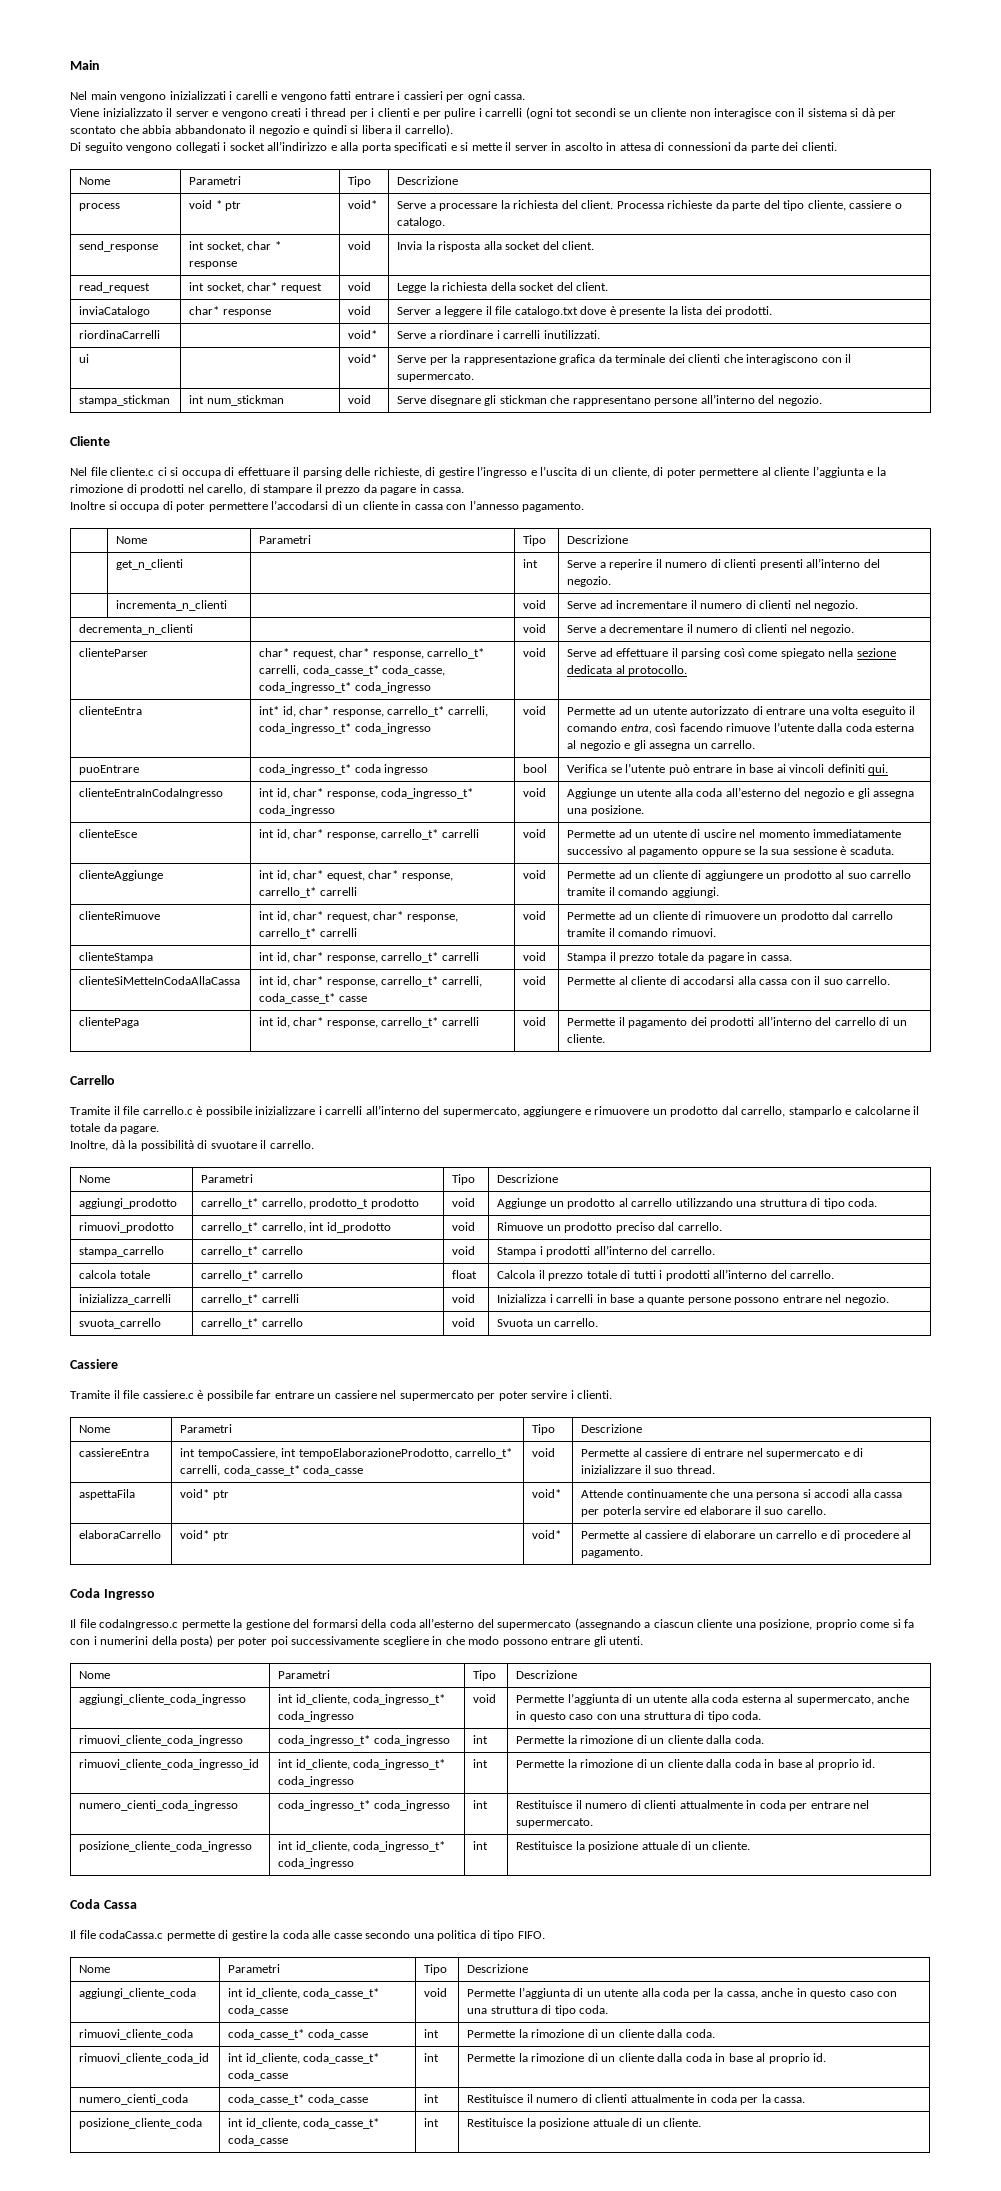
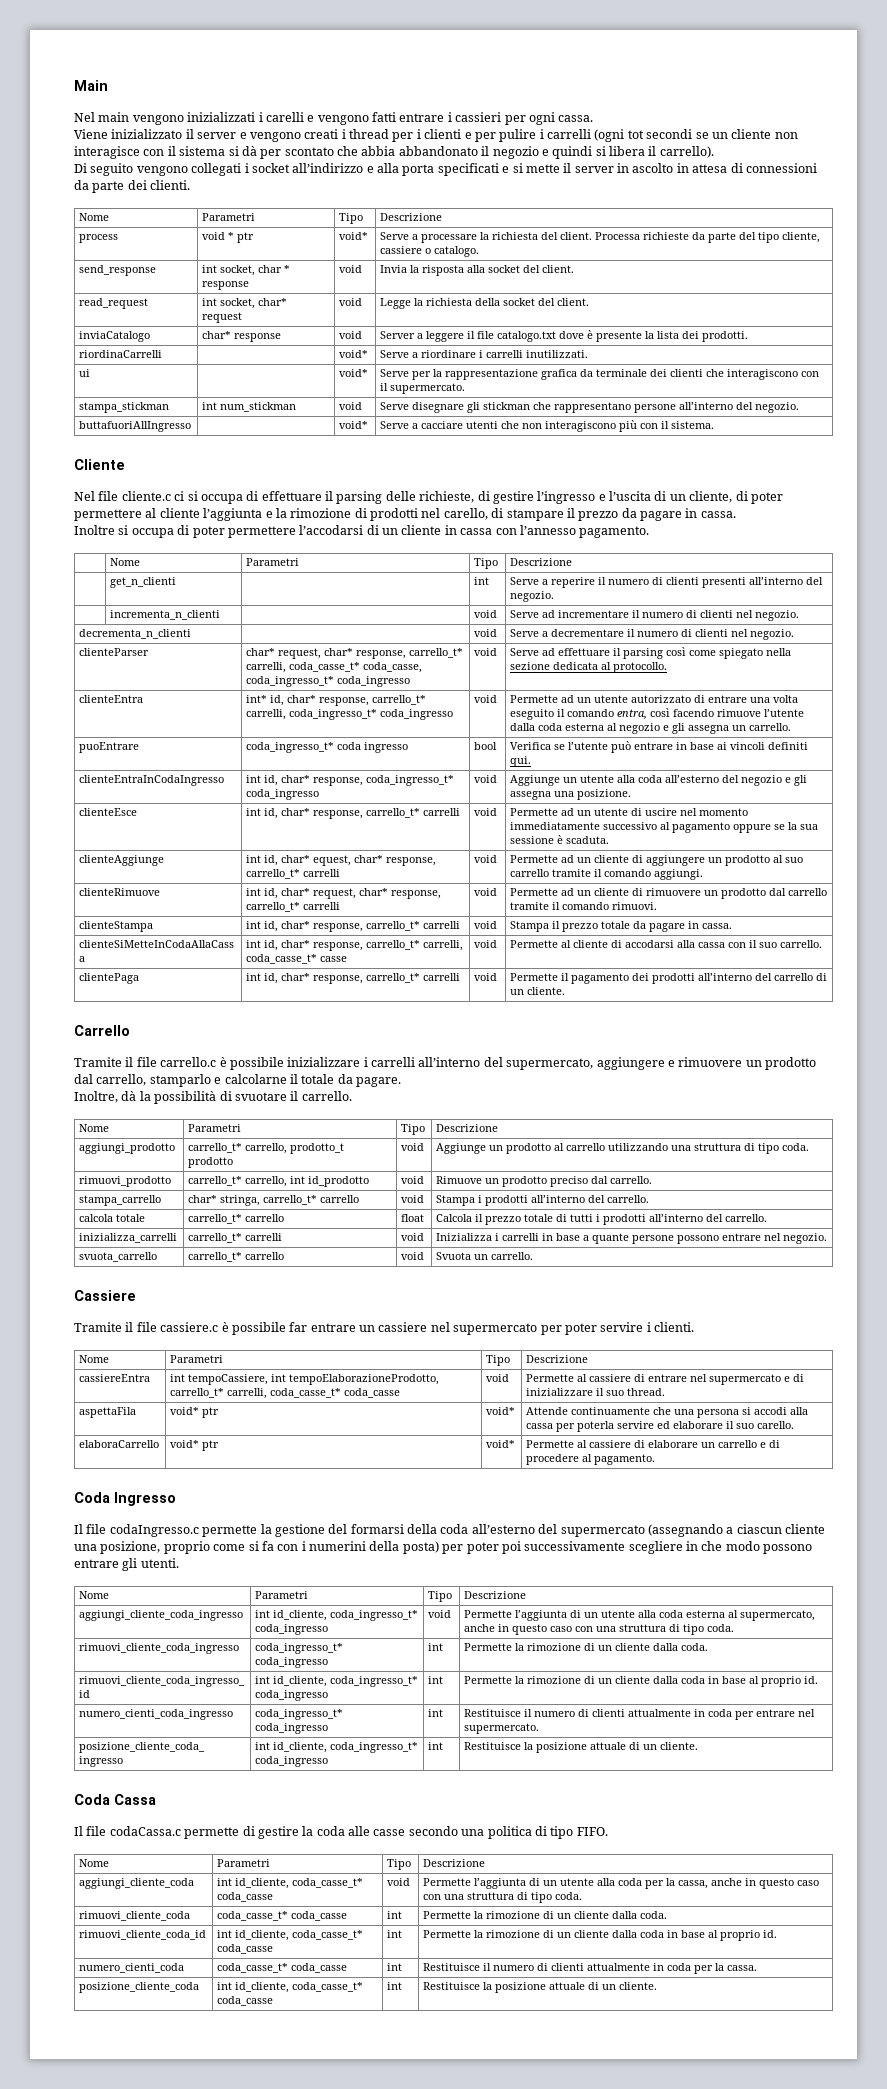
+ buttafuoriAllIngresso | | void* | Serve a cacciare utenti che non interagiscono più con il sistema.
- stampa_carrello | carrello_t* carrello | void | Stampa i prodotti all’interno del carrello.
+ stampa_carrello | char* stringa, carrello_t* carrello | void | Stampa i prodotti all’interno del carrello.

